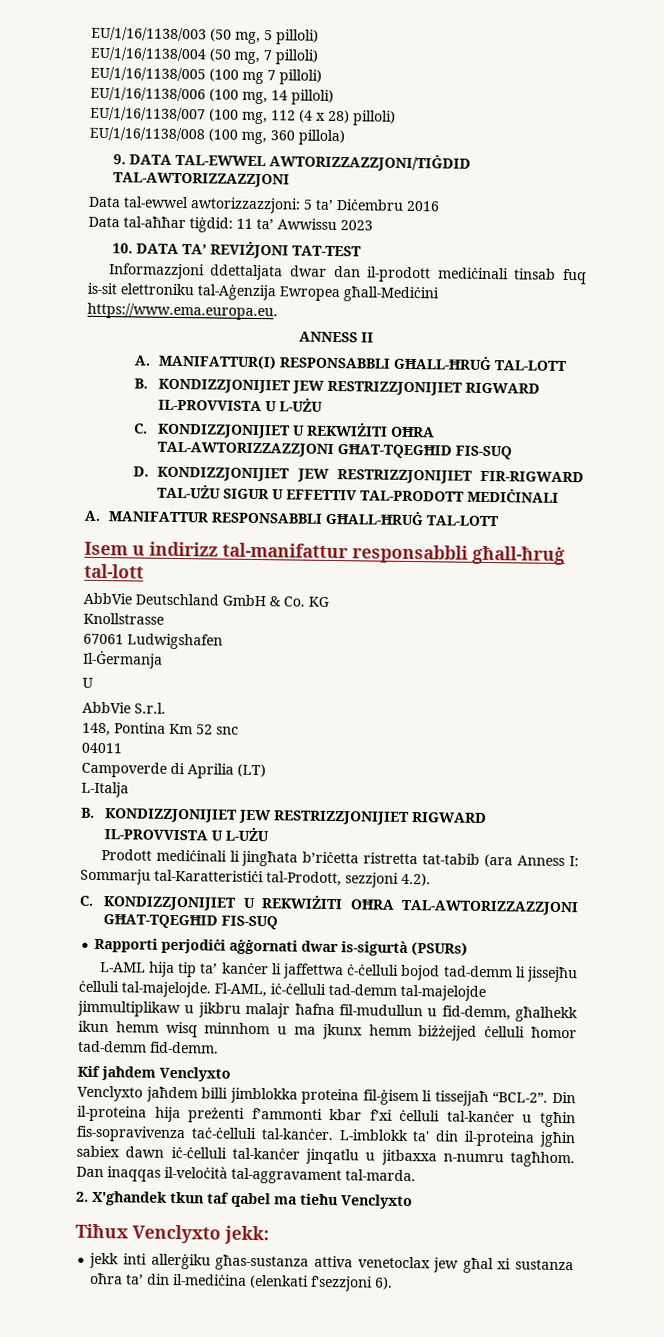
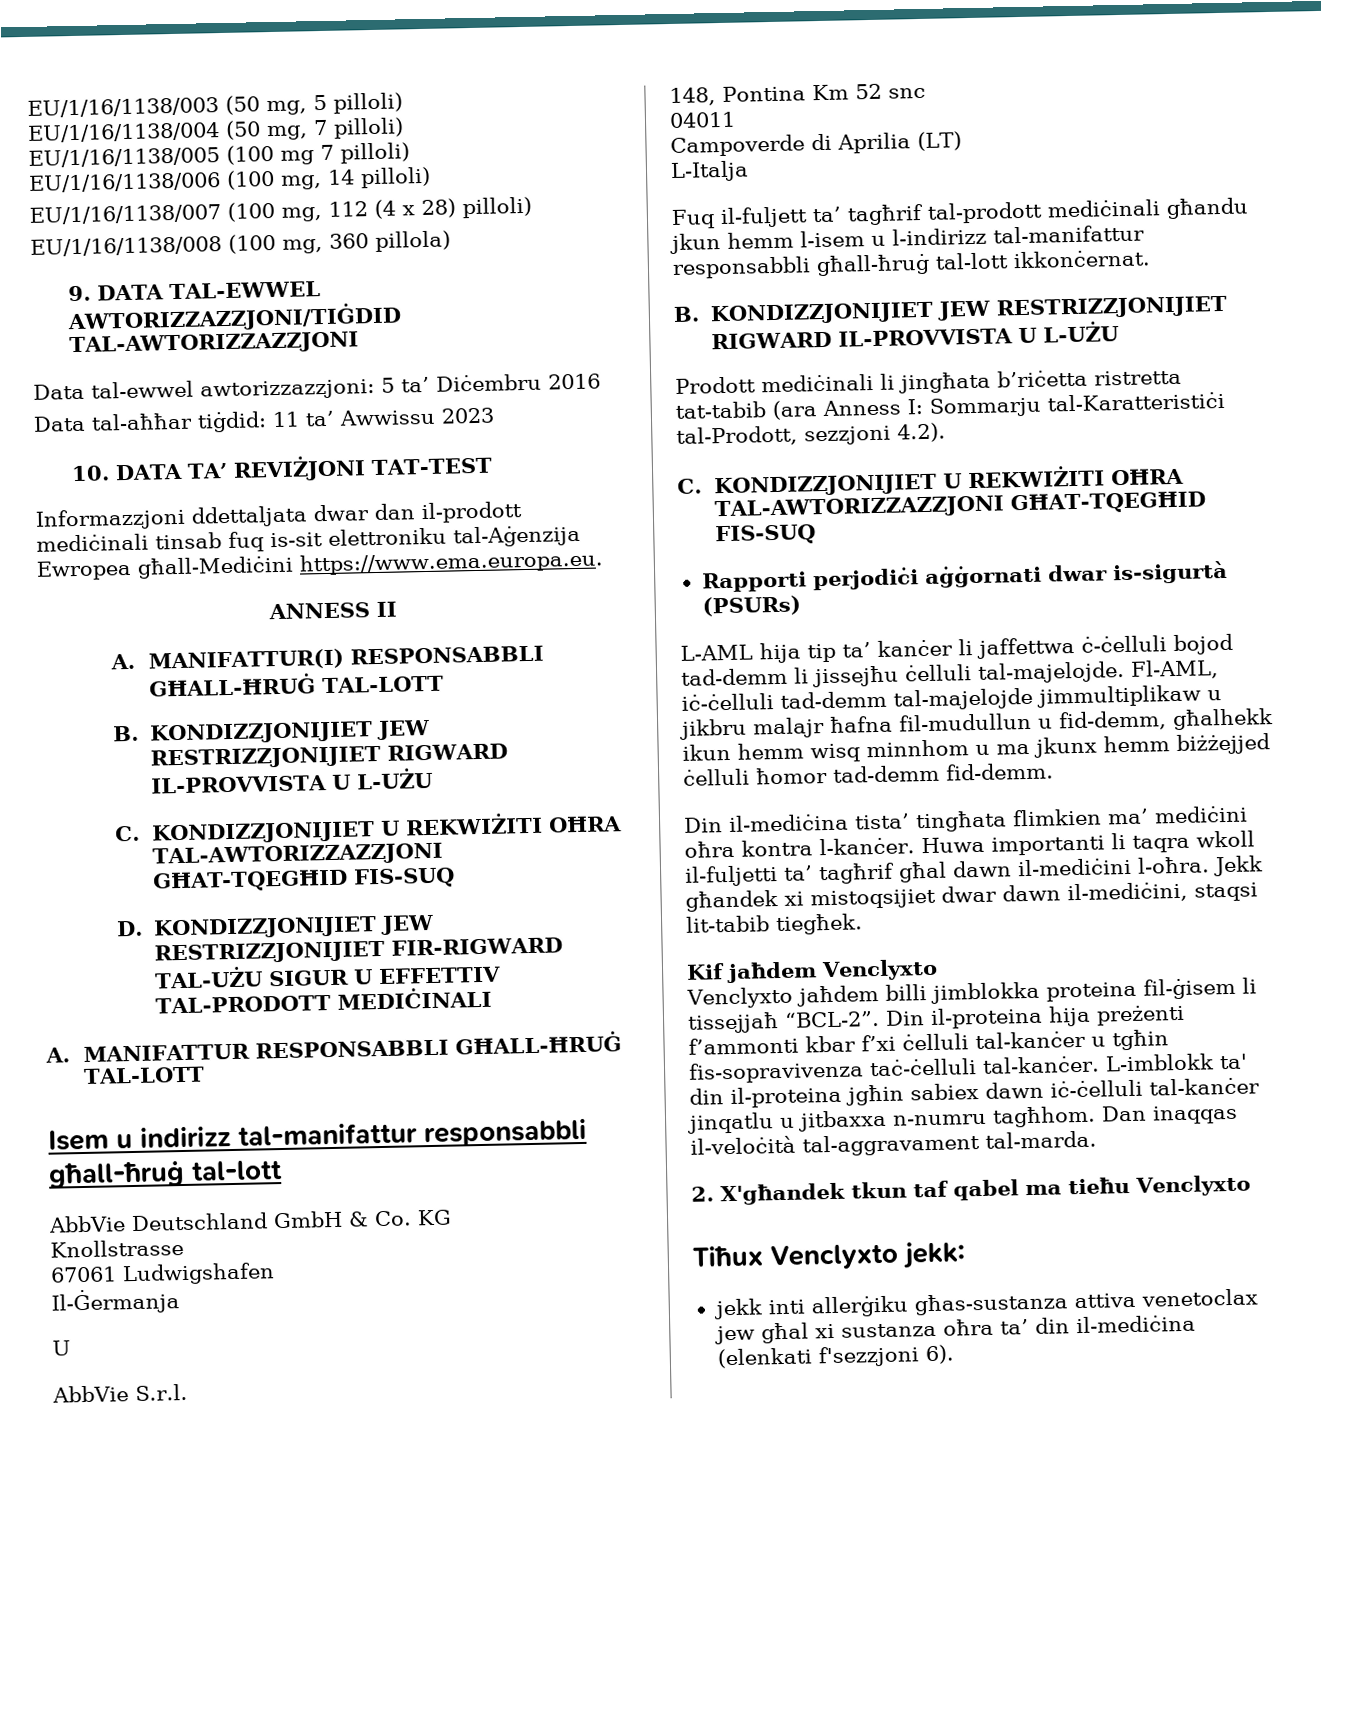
+ Fuq il-fuljett ta’ tagħrif tal-prodott mediċinali għandu jkun hemm l-isem u l-indirizz tal-manifattur responsabbli għall-ħruġ tal-lott ikkonċernat.
+ Din il-mediċina tista’ tingħata flimkien ma’ mediċini oħra kontra l-kanċer. Huwa importanti li taqra wkoll il-fuljetti ta’ tagħrif għal dawn il-mediċini l-oħra. Jekk għandek xi mistoqsijiet dwar dawn il-mediċini, staqsi lit-tabib tiegħek.

